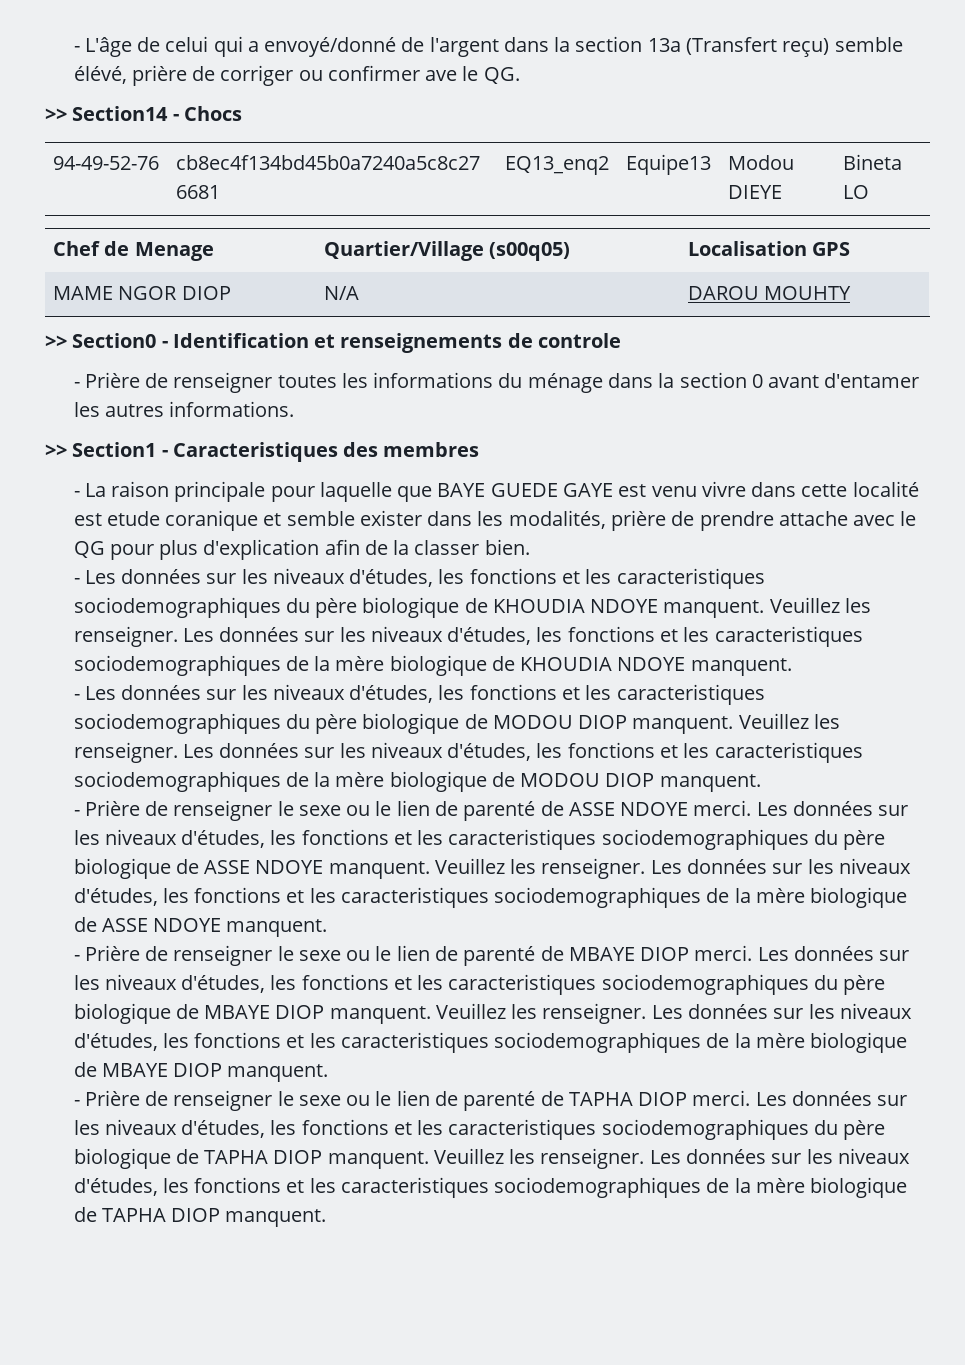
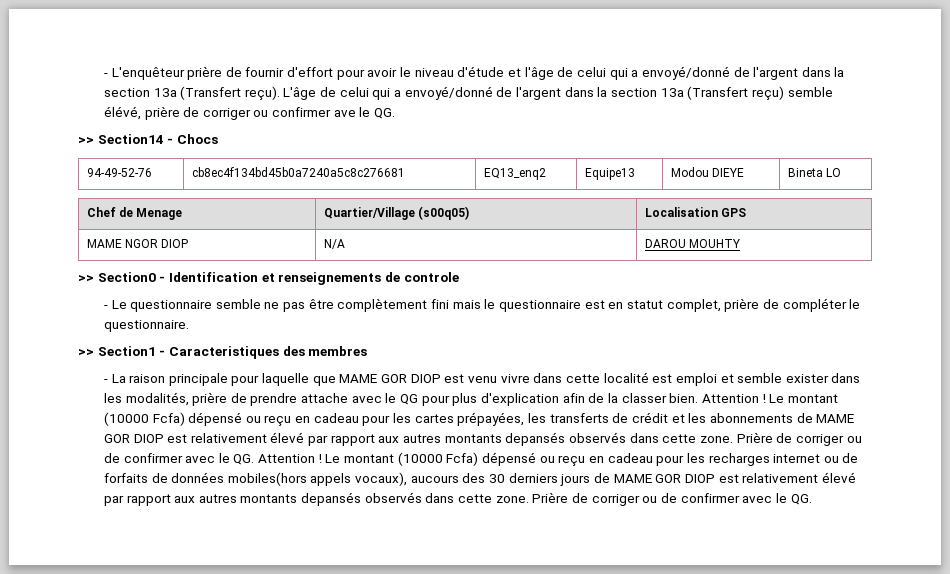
- - L'âge de celui qui a envoyé/donné de l'argent dans la section 13a (Transfert reçu) semble élévé, prière de corriger ou confirmer ave le QG.
+ - L'enquêteur prière de fournir d'effort pour avoir le niveau d'étude et l'âge de celui qui a envoyé/donné de l'argent dans la section 13a (Transfert reçu). L'âge de celui qui a envoyé/donné de l'argent dans la section 13a (Transfert reçu) semble élévé, prière de corriger ou confirmer ave le QG.
- - Prière de renseigner toutes les informations du ménage dans la section 0 avant d'entamer les autres informations.
+ - Le questionnaire semble ne pas être complètement fini mais le questionnaire est en statut complet, prière de compléter le questionnaire.
- - La raison principale pour laquelle que BAYE GUEDE GAYE est venu vivre dans cette localité est etude coranique et semble exister dans les modalités, prière de prendre attache avec le QG pour plus d'explication afin de la classer bien.
- - Les données sur les niveaux d'études, les fonctions et les caracteristiques sociodemographiques du père biologique de KHOUDIA NDOYE manquent. Veuillez les renseigner. Les données sur les niveaux d'études, les fonctions et les caracteristiques sociodemographiques de la mère biologique de KHOUDIA NDOYE manquent.
- - Les données sur les niveaux d'études, les fonctions et les caracteristiques sociodemographiques du père biologique de MODOU DIOP manquent. Veuillez les renseigner. Les données sur les niveaux d'études, les fonctions et les caracteristiques sociodemographiques de la mère biologique de MODOU DIOP manquent.
- - Prière de renseigner le sexe ou le lien de parenté de ASSE NDOYE merci. Les données sur les niveaux d'études, les fonctions et les caracteristiques sociodemographiques du père biologique de ASSE NDOYE manquent. Veuillez les renseigner. Les données sur les niveaux d'études, les fonctions et les caracteristiques sociodemographiques de la mère biologique de ASSE NDOYE manquent.
- - Prière de renseigner le sexe ou le lien de parenté de MBAYE DIOP merci. Les données sur les niveaux d'études, les fonctions et les caracteristiques sociodemographiques du père biologique de MBAYE DIOP manquent. Veuillez les renseigner. Les données sur les niveaux d'études, les fonctions et les caracteristiques sociodemographiques de la mère biologique de MBAYE DIOP manquent.
- - Prière de renseigner le sexe ou le lien de parenté de TAPHA DIOP merci. Les données sur les niveaux d'études, les fonctions et les caracteristiques sociodemographiques du père biologique de TAPHA DIOP manquent. Veuillez les renseigner. Les données sur les niveaux d'études, les fonctions et les caracteristiques sociodemographiques de la mère biologique de TAPHA DIOP manquent.
+ - La raison principale pour laquelle que MAME GOR DIOP est venu vivre dans cette localité est emploi et semble exister dans les modalités, prière de prendre attache avec le QG pour plus d'explication afin de la classer bien. Attention ! Le montant (10000 Fcfa) dépensé ou reçu en cadeau pour les cartes prépayées, les transferts de crédit et les abonnements de MAME GOR DIOP est relativement élevé par rapport aux autres montants depansés observés dans cette zone. Prière de corriger ou de confirmer avec le QG. Attention ! Le montant (10000 Fcfa) dépensé ou reçu en cadeau pour les recharges internet ou de forfaits de données mobiles(hors appels vocaux), aucours des 30 derniers jours de MAME GOR DIOP est relativement élevé par rapport aux autres montants depansés observés dans cette zone. Prière de corriger ou de confirmer avec le QG.

